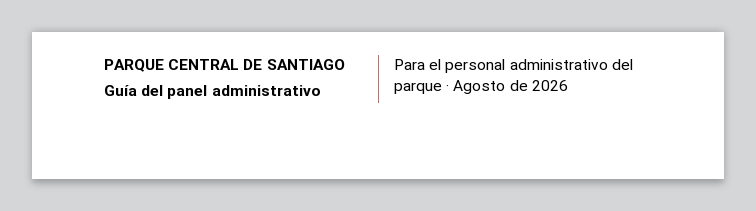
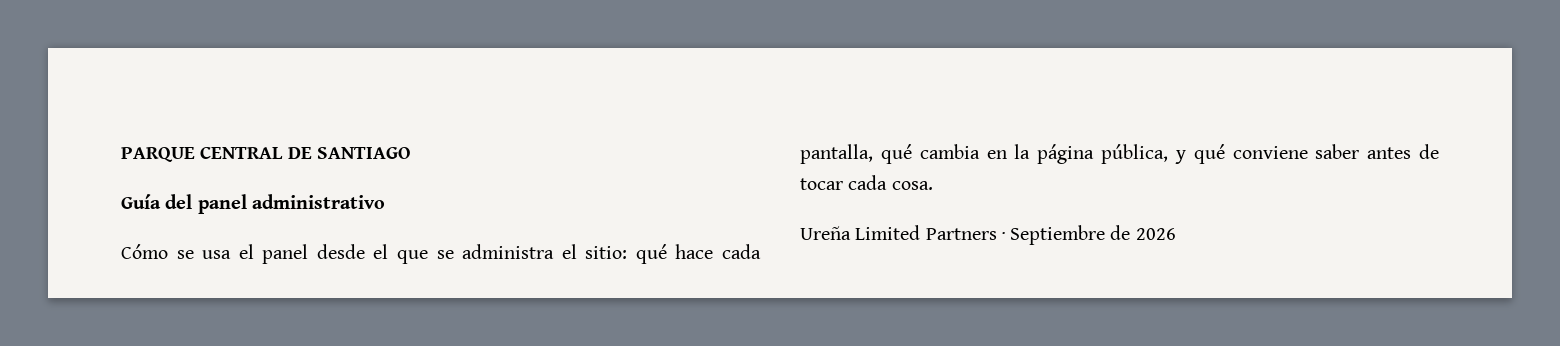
- Para el personal administrativo del parque · Agosto de 2026
+ Cómo se usa el panel desde el que se administra el sitio: qué hace cada pantalla, qué cambia en la página pública, y qué conviene saber antes de tocar cada cosa.
+ Ureña Limited Partners · Septiembre de 2026

